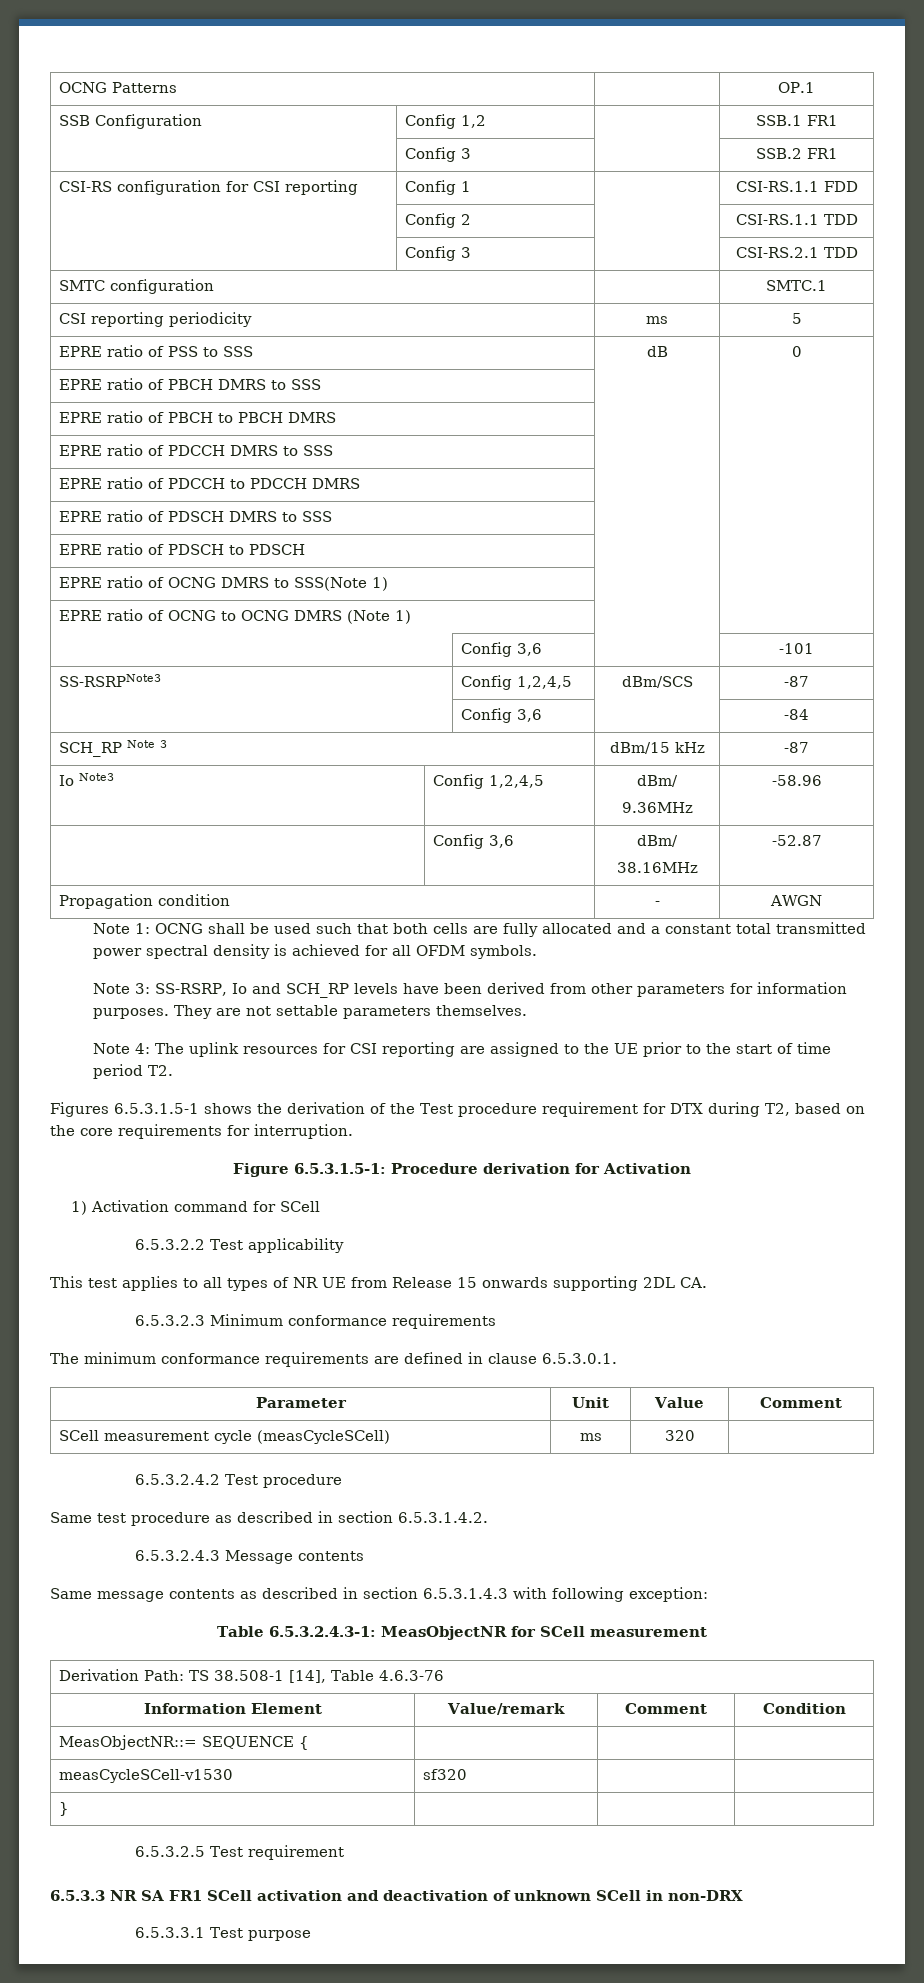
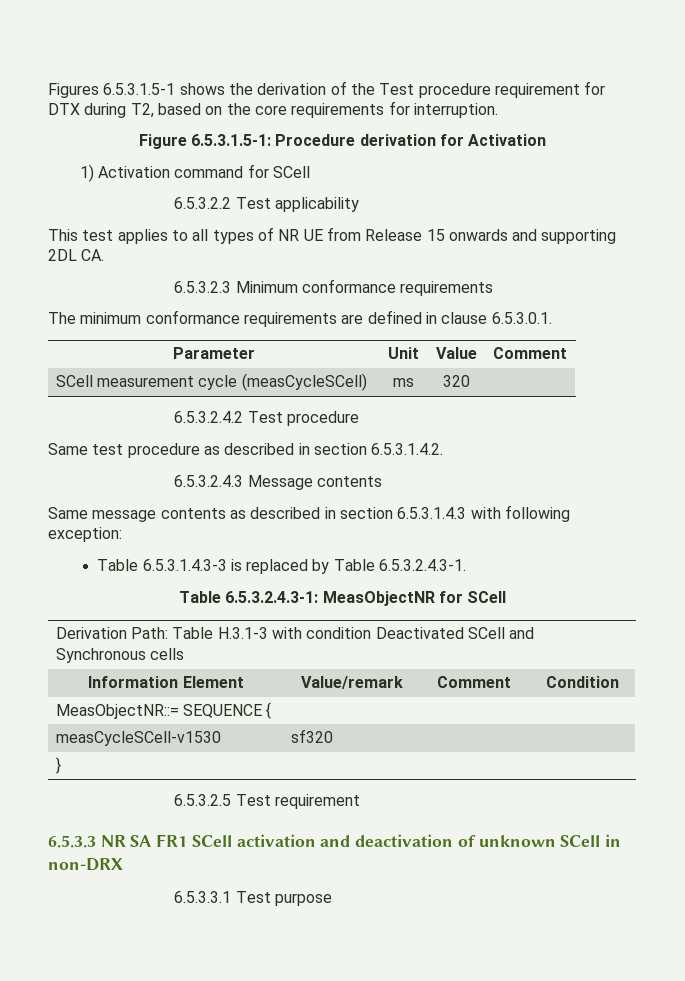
- OCNG Patterns | | OP.1
- SSB Configuration | Config 1,2 | | SSB.1 FR1
- | Config 3 | | SSB.2 FR1
- CSI-RS configuration for CSI reporting | Config 1 | | CSI-RS.1.1 FDD
- | Config 2 | | CSI-RS.1.1 TDD
- | Config 3 | | CSI-RS.2.1 TDD
- SMTC configuration | | SMTC.1
- CSI reporting periodicity | ms | 5
- EPRE ratio of PSS to SSS | dB | 0
- EPRE ratio of PBCH DMRS to SSS | |
- EPRE ratio of PBCH to PBCH DMRS | |
- EPRE ratio of PDCCH DMRS to SSS | |
- EPRE ratio of PDCCH to PDCCH DMRS | |
- EPRE ratio of PDSCH DMRS to SSS | |
- EPRE ratio of PDSCH to PDSCH | |
- EPRE ratio of OCNG DMRS to SSS(Note 1) | |
- EPRE ratio of OCNG to OCNG DMRS (Note 1) | |
- | Config 3,6 | | -101
- SS-RSRPNote3 | Config 1,2,4,5 | dBm/SCS | -87
- | Config 3,6 | | -84
- SCH_RP Note 3 | dBm/15 kHz | -87
- Io Note3 | Config 1,2,4,5 | dBm/
- 9.36MHz | -58.96
- | Config 3,6 | dBm/
- 38.16MHz | -52.87
- Propagation condition | - | AWGN
- Note 1: OCNG shall be used such that both cells are fully allocated and a constant total transmitted power spectral density is achieved for all OFDM symbols.
- Note 3: SS-RSRP, Io and SCH_RP levels have been derived from other parameters for information purposes. They are not settable parameters themselves.
- Note 4: The uplink resources for CSI reporting are assigned to the UE prior to the start of time period T2.
- This test applies to all types of NR UE from Release 15 onwards supporting 2DL CA.
+ This test applies to all types of NR UE from Release 15 onwards and supporting 2DL CA.
+ Table 6.5.3.1.4.3-3 is replaced by Table 6.5.3.2.4.3-1.
- Table 6.5.3.2.4.3-1: MeasObjectNR for SCell measurement
+ Table 6.5.3.2.4.3-1: MeasObjectNR for SCell
- Derivation Path: TS 38.508-1 [14], Table 4.6.3-76
+ Derivation Path: Table H.3.1-3 with condition Deactivated SCell and Synchronous cells

